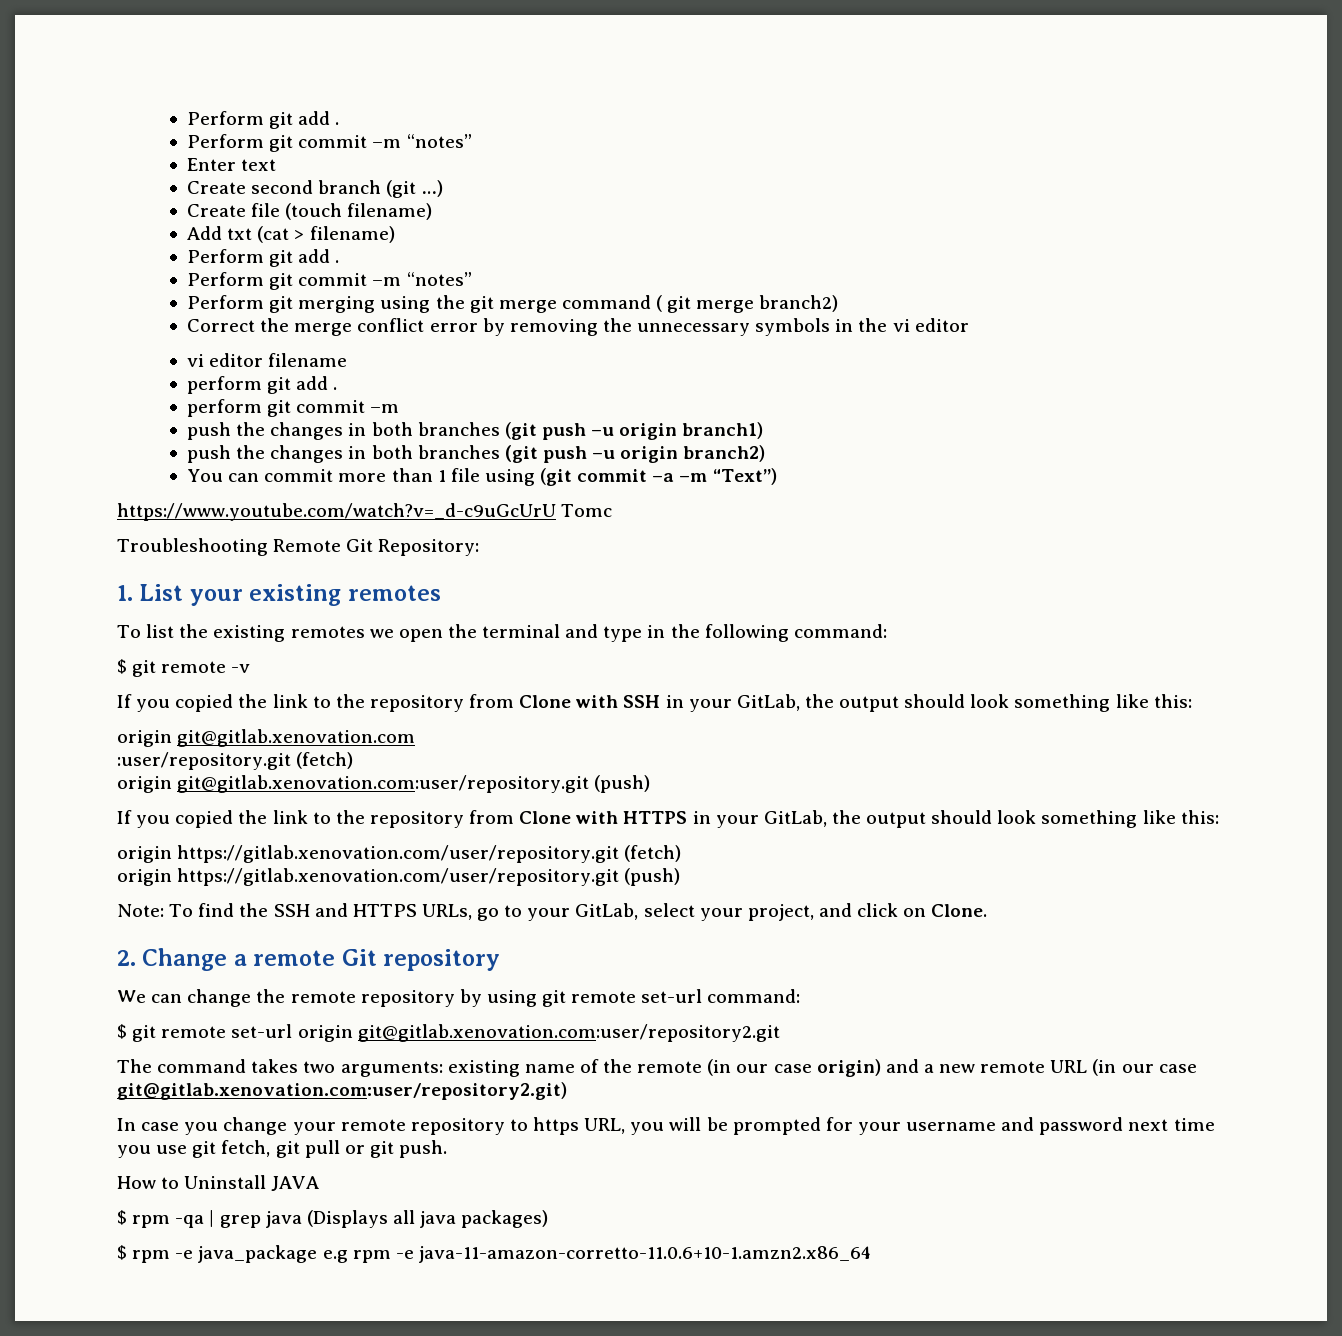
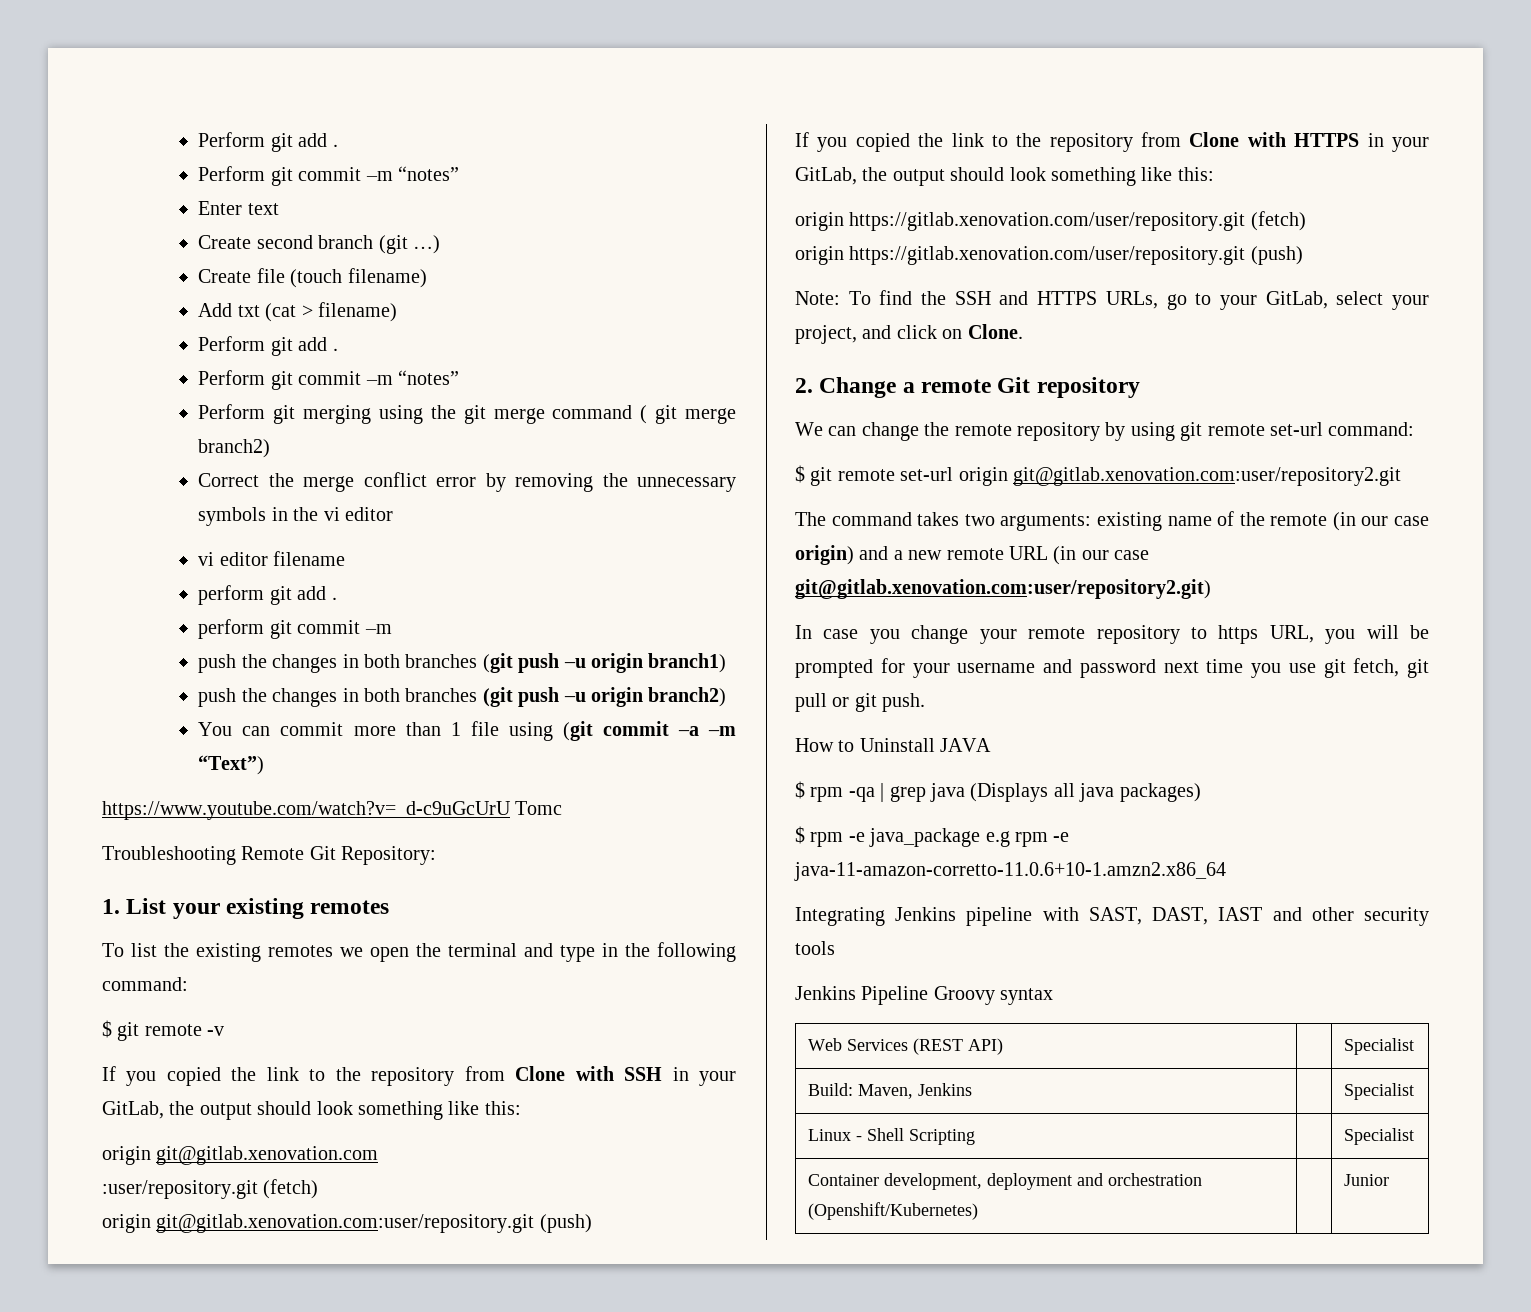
+ Integrating Jenkins pipeline with SAST, DAST, IAST and other security tools
+ Jenkins Pipeline Groovy syntax
+ Web Services (REST API) | | Specialist
+ Build: Maven, Jenkins | | Specialist
+ Linux - Shell Scripting | | Specialist
+ Container development, deployment and orchestration (Openshift/Kubernetes) | | Junior

